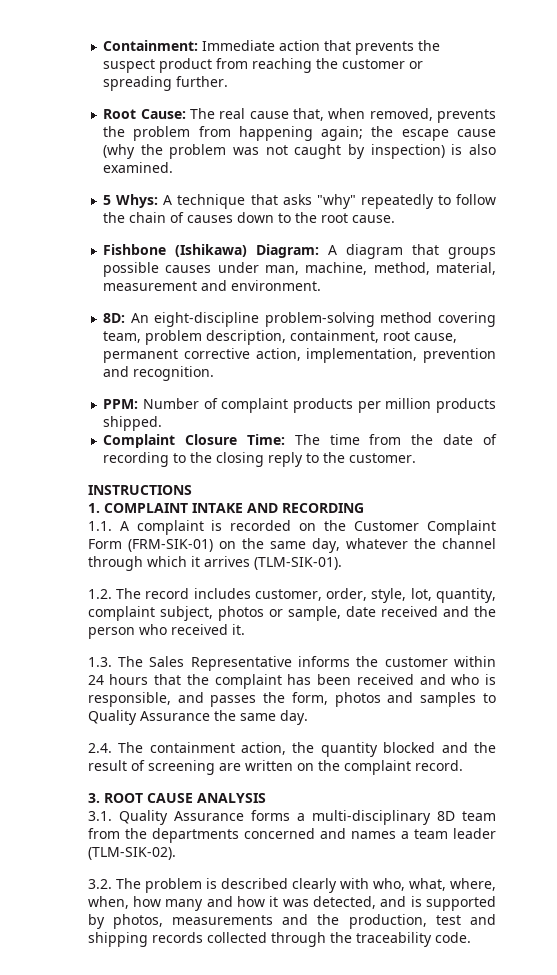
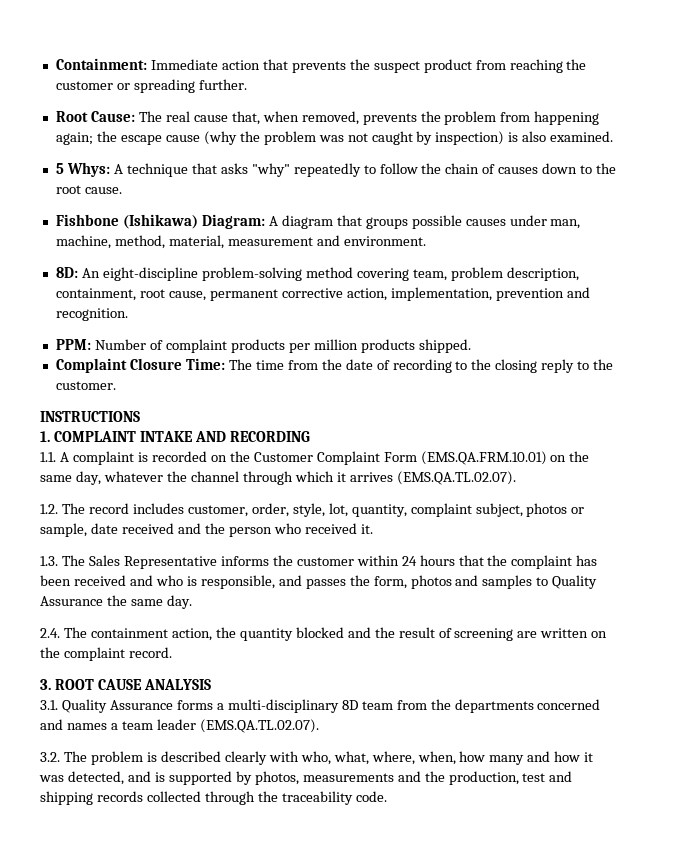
- 1.1. A complaint is recorded on the Customer Complaint Form (FRM-SIK-01) on the same day, whatever the channel through which it arrives (TLM-SIK-01).
+ 1.1. A complaint is recorded on the Customer Complaint Form (EMS.QA.FRM.10.01) on the same day, whatever the channel through which it arrives (EMS.QA.TL.02.07).
- 3.1. Quality Assurance forms a multi-disciplinary 8D team from the departments concerned and names a team leader (TLM-SIK-02).
+ 3.1. Quality Assurance forms a multi-disciplinary 8D team from the departments concerned and names a team leader (EMS.QA.TL.02.07).

